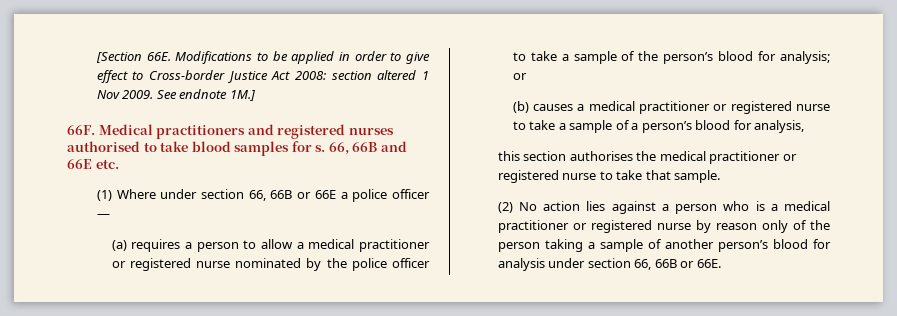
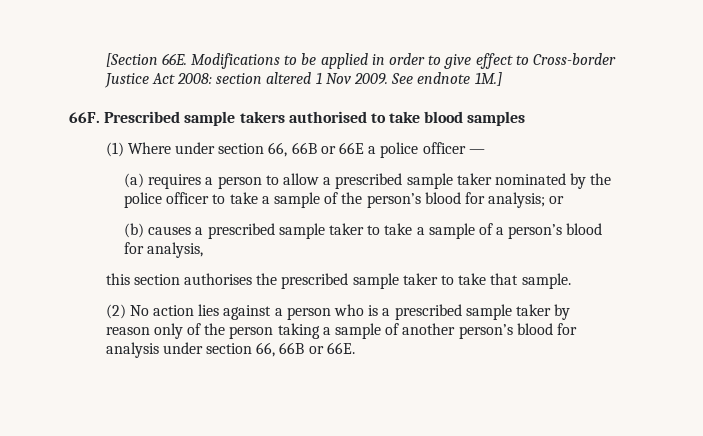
- Medical practitioners and registered nurses authorised to take blood samples for s. 66, 66B and 66E etc.
+ Prescribed sample takers authorised to take blood samples
- (a) requires a person to allow a medical practitioner or registered nurse nominated by the police officer to take a sample of the person’s blood for analysis; or
+ (a) requires a person to allow a prescribed sample taker nominated by the police officer to take a sample of the person’s blood for analysis; or
- (b) causes a medical practitioner or registered nurse to take a sample of a person’s blood for analysis,
+ (b) causes a prescribed sample taker to take a sample of a person’s blood for analysis,
- this section authorises the medical practitioner or registered nurse to take that sample.
+ this section authorises the prescribed sample taker to take that sample.
- (2) No action lies against a person who is a medical practitioner or registered nurse by reason only of the person taking a sample of another person’s blood for analysis under section 66, 66B or 66E.
+ (2) No action lies against a person who is a prescribed sample taker by reason only of the person taking a sample of another person’s blood for analysis under section 66, 66B or 66E.

